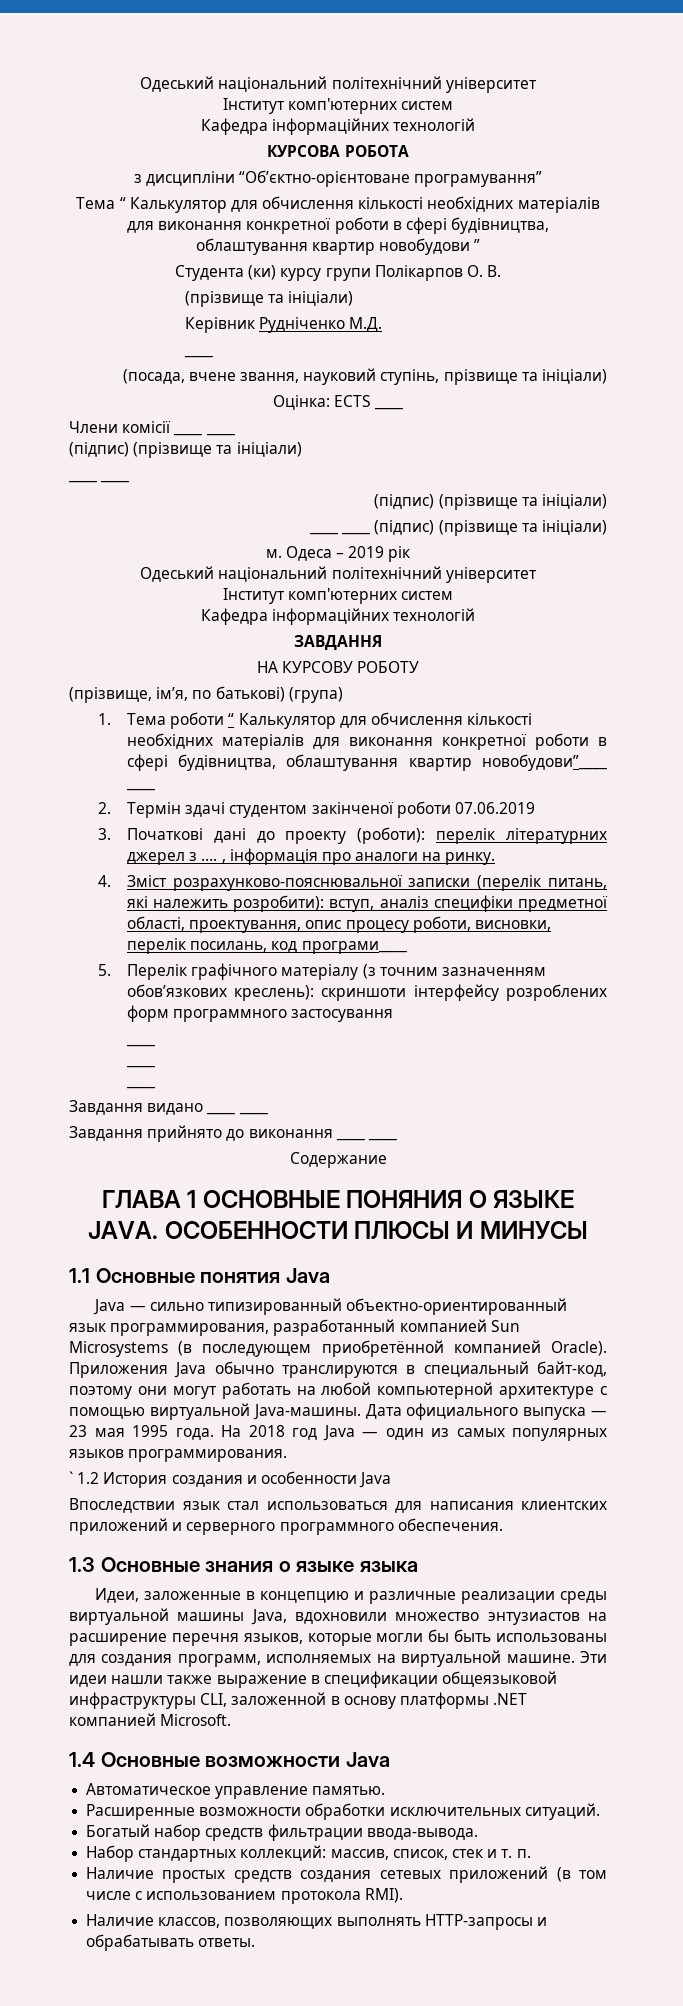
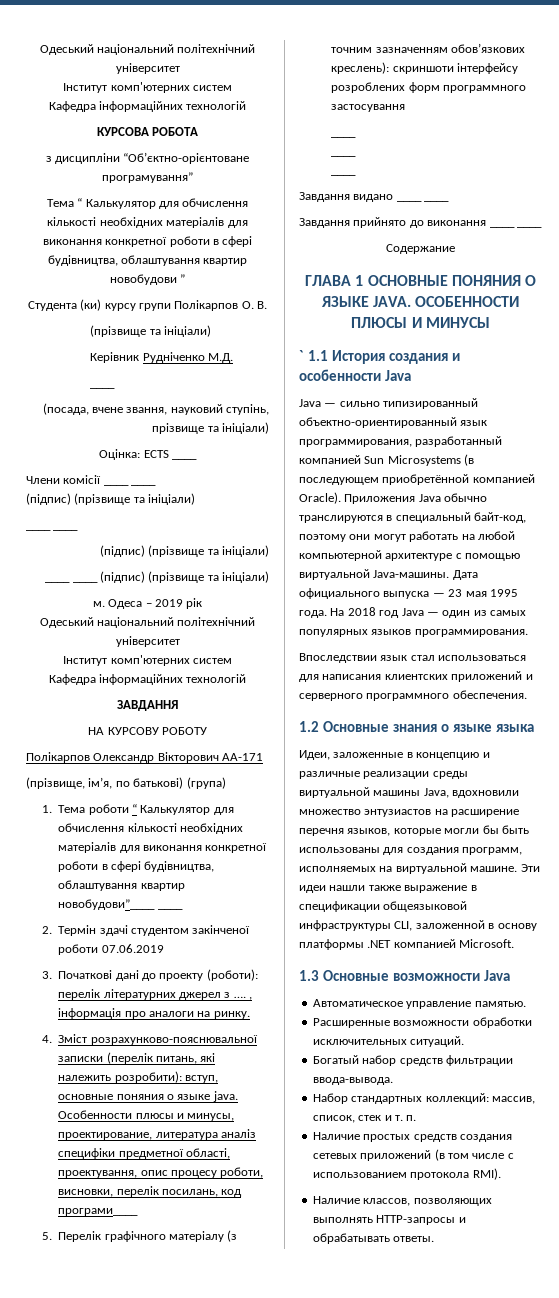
+ Полікарпов Олександр Вікторович АА-171
- 4. Зміст розрахунково-пояснювальної записки (перелік питань, які належить розробити): вступ, аналіз специфіки предметної області, проектування, опис процесу роботи, висновки, перелік посилань, код програми____
+ 4. Зміст розрахунково-пояснювальної записки (перелік питань, які належить розробити): вступ, основные поняния о языке java. Особенности плюсы и минусы, проектирование, литература аналіз специфіки предметної області, проектування, опис процесу роботи, висновки, перелік посилань, код програми____
- 1.1 Основные понятия Java
+ ` 1.1 История создания и особенности Java
- ` 1.2 История создания и особенности Java
- 1.3 Основные знания о языке языка
+ 1.2 Основные знания о языке языка
- 1.4 Основные возможности Java
+ 1.3 Основные возможности Java

